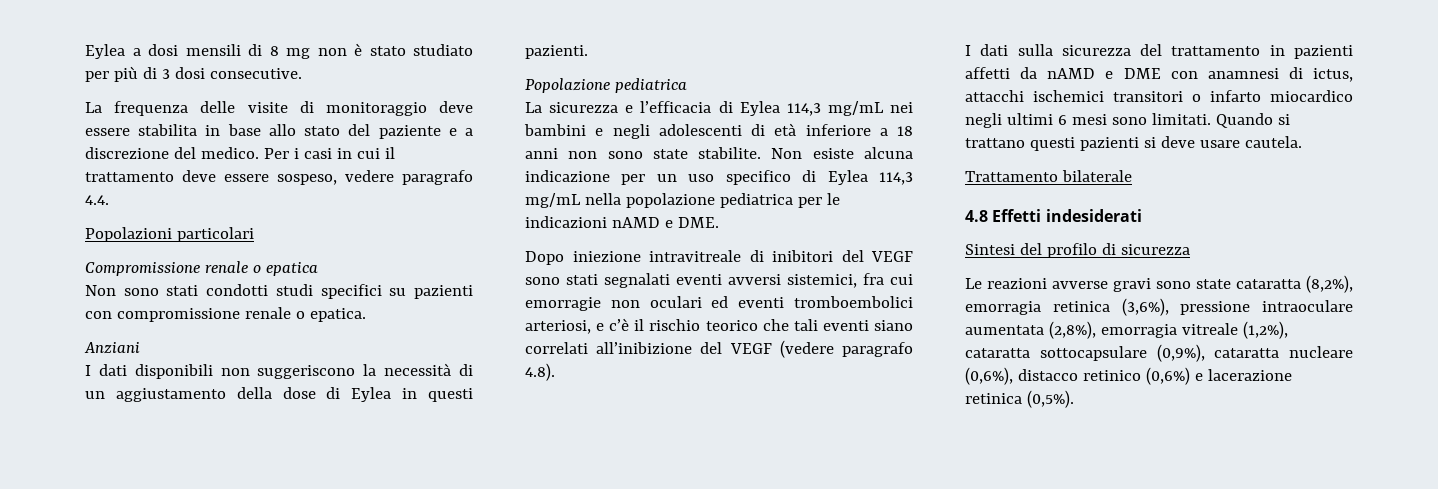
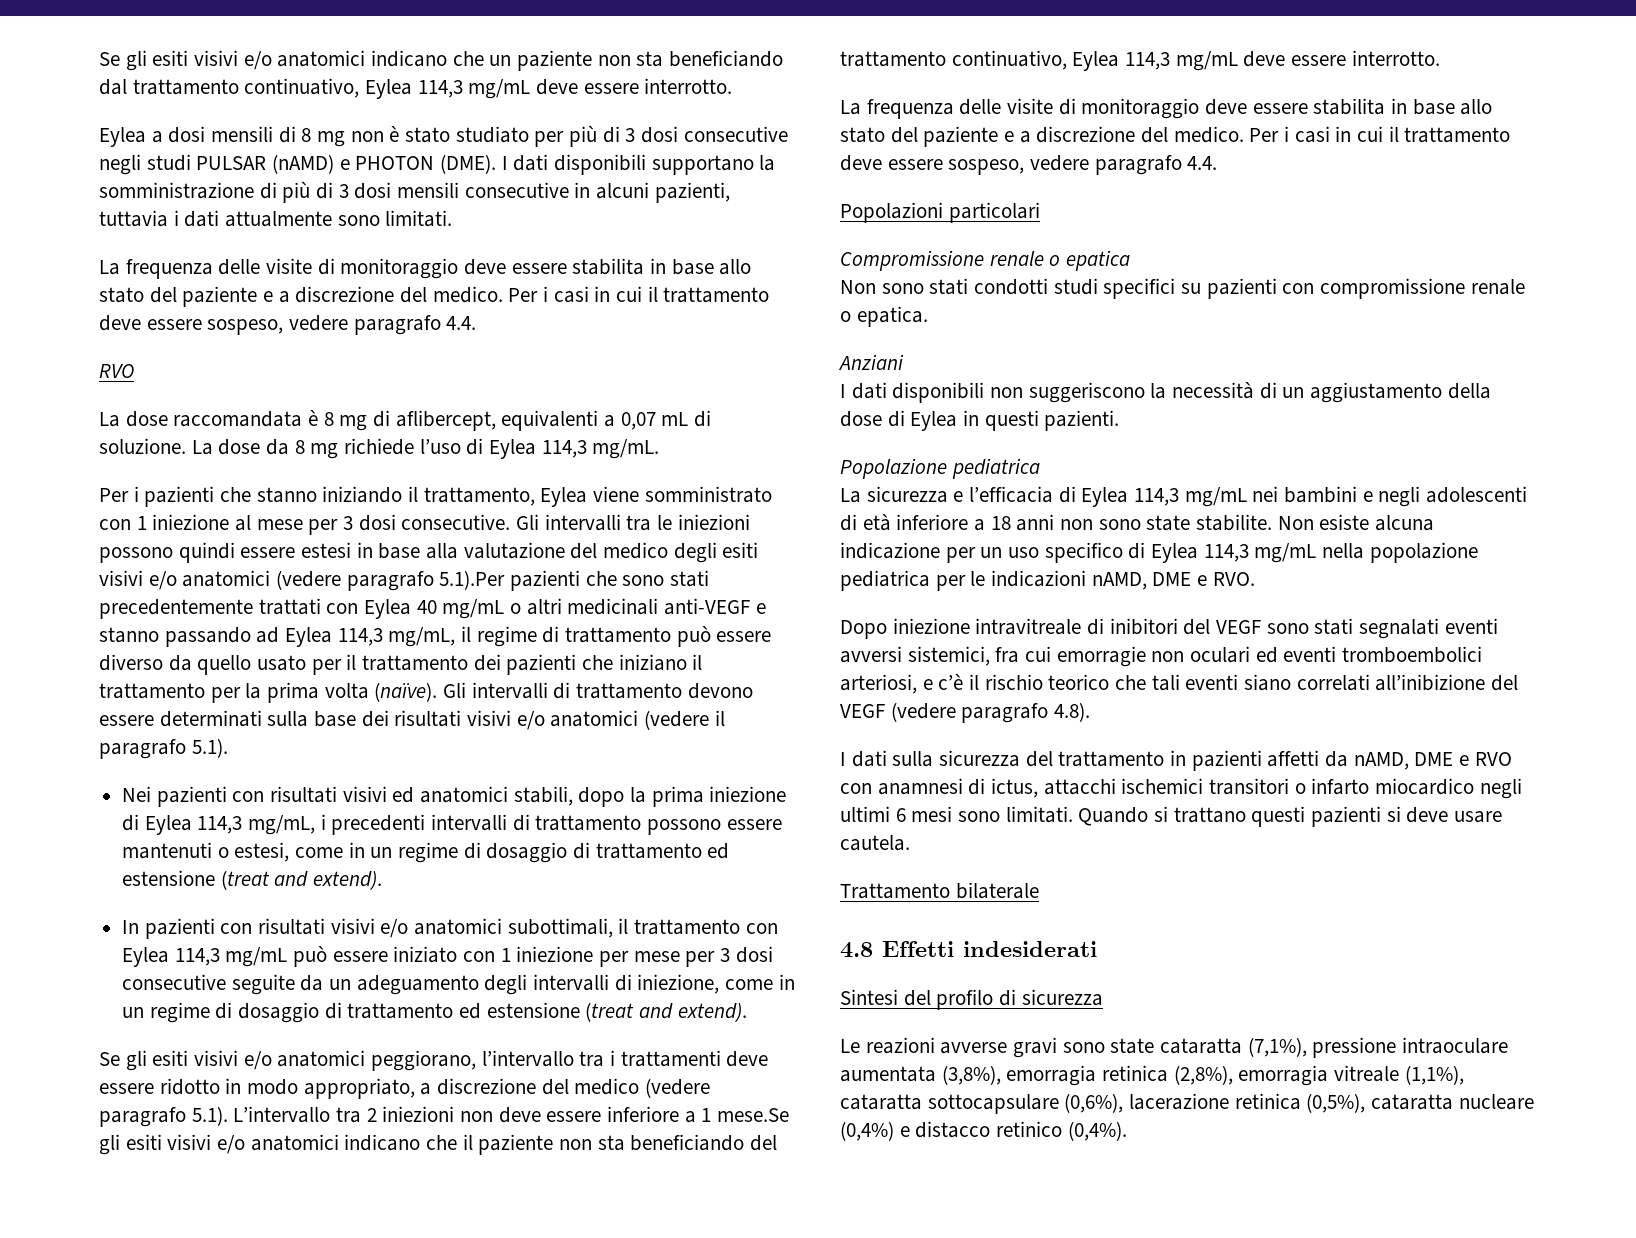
+ Se gli esiti visivi e/o anatomici indicano che un paziente non sta beneficiando dal trattamento continuativo, Eylea 114,3 mg/mL deve essere interrotto.
- Eylea a dosi mensili di 8 mg non è stato studiato per più di 3 dosi consecutive.
+ Eylea a dosi mensili di 8 mg non è stato studiato per più di 3 dosi consecutive negli studi PULSAR (nAMD) e PHOTON (DME). I dati disponibili supportano la somministrazione di più di 3 dosi mensili consecutive in alcuni pazienti, tuttavia i dati attualmente sono limitati.
+ La frequenza delle visite di monitoraggio deve essere stabilita in base allo stato del paziente e a discrezione del medico. Per i casi in cui il trattamento deve essere sospeso, vedere paragrafo 4.4.
+ RVO
+ La dose raccomandata è 8 mg di aflibercept, equivalenti a 0,07 mL di soluzione. La dose da 8 mg richiede l’uso di Eylea 114,3 mg/mL.
+ Per i pazienti che stanno iniziando il trattamento, Eylea viene somministrato con 1 iniezione al mese per 3 dosi consecutive. Gli intervalli tra le iniezioni possono quindi essere estesi in base alla valutazione del medico degli esiti visivi e/o anatomici (vedere paragrafo 5.1).Per pazienti che sono stati precedentemente trattati con Eylea 40 mg/mL o altri medicinali anti-VEGF e stanno passando ad Eylea 114,3 mg/mL, il regime di trattamento può essere diverso da quello usato per il trattamento dei pazienti che iniziano il trattamento per la prima volta (naïve). Gli intervalli di trattamento devono essere determinati sulla base dei risultati visivi e/o anatomici (vedere il paragrafo 5.1).
+ Nei pazienti con risultati visivi ed anatomici stabili, dopo la prima iniezione di Eylea 114,3 mg/mL, i precedenti intervalli di trattamento possono essere mantenuti o estesi, come in un regime di dosaggio di trattamento ed estensione (treat and extend).
+ In pazienti con risultati visivi e/o anatomici subottimali, il trattamento con Eylea 114,3 mg/mL può essere iniziato con 1 iniezione per mese per 3 dosi consecutive seguite da un adeguamento degli intervalli di iniezione, come in un regime di dosaggio di trattamento ed estensione (treat and extend).
+ Se gli esiti visivi e/o anatomici peggiorano, l’intervallo tra i trattamenti deve essere ridotto in modo appropriato, a discrezione del medico (vedere paragrafo 5.1). L’intervallo tra 2 iniezioni non deve essere inferiore a 1 mese.Se gli esiti visivi e/o anatomici indicano che il paziente non sta beneficiando del trattamento continuativo, Eylea 114,3 mg/mL deve essere interrotto.
- Non esiste alcuna indicazione per un uso specifico di Eylea 114,3 mg/mL nella popolazione pediatrica per le indicazioni nAMD e DME.
+ Non esiste alcuna indicazione per un uso specifico di Eylea 114,3 mg/mL nella popolazione pediatrica per le indicazioni nAMD, DME e RVO.
- I dati sulla sicurezza del trattamento in pazienti affetti da nAMD e DME con anamnesi di ictus, attacchi ischemici transitori o infarto miocardico negli ultimi 6 mesi sono limitati.
+ I dati sulla sicurezza del trattamento in pazienti affetti da nAMD, DME e RVO con anamnesi di ictus, attacchi ischemici transitori o infarto miocardico negli ultimi 6 mesi sono limitati.
- Le reazioni avverse gravi sono state cataratta (8,2%), emorragia retinica (3,6%), pressione intraoculare aumentata (2,8%), emorragia vitreale (1,2%), cataratta sottocapsulare (0,9%), cataratta nucleare (0,6%), distacco retinico (0,6%) e lacerazione retinica (0,5%).
+ Le reazioni avverse gravi sono state cataratta (7,1%), pressione intraoculare aumentata (3,8%), emorragia retinica (2,8%), emorragia vitreale (1,1%), cataratta sottocapsulare (0,6%), lacerazione retinica (0,5%), cataratta nucleare (0,4%) e distacco retinico (0,4%).

